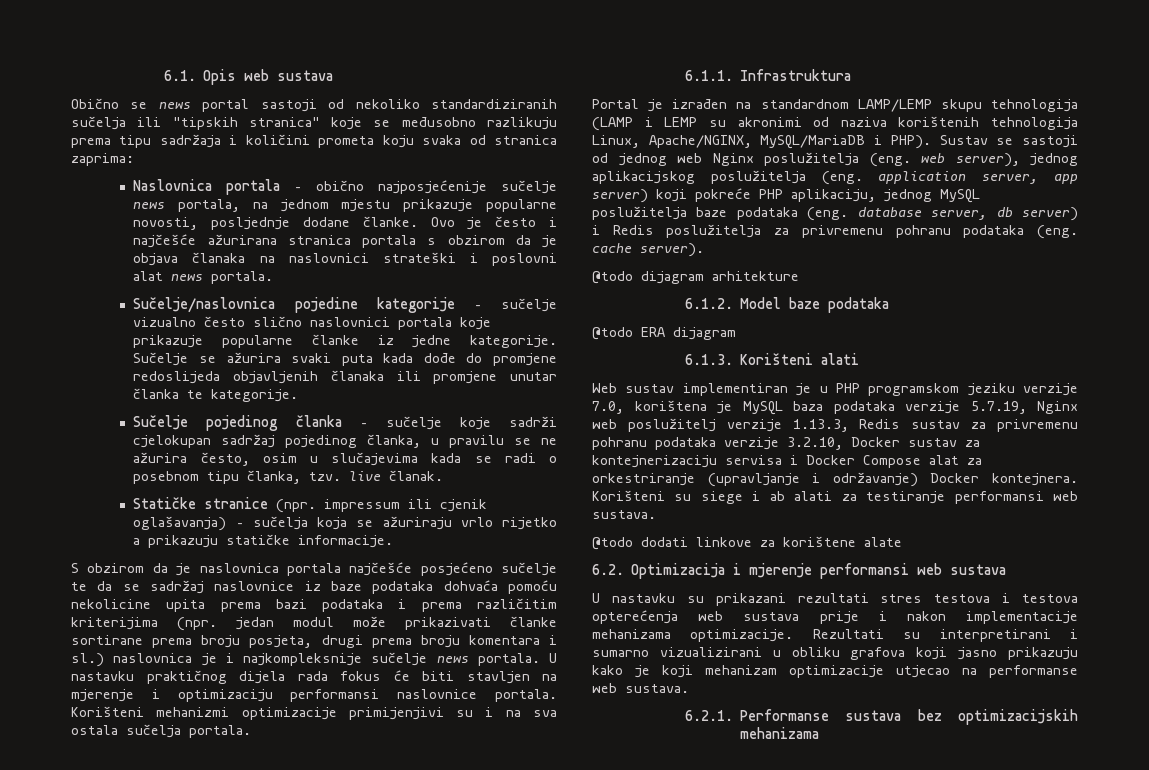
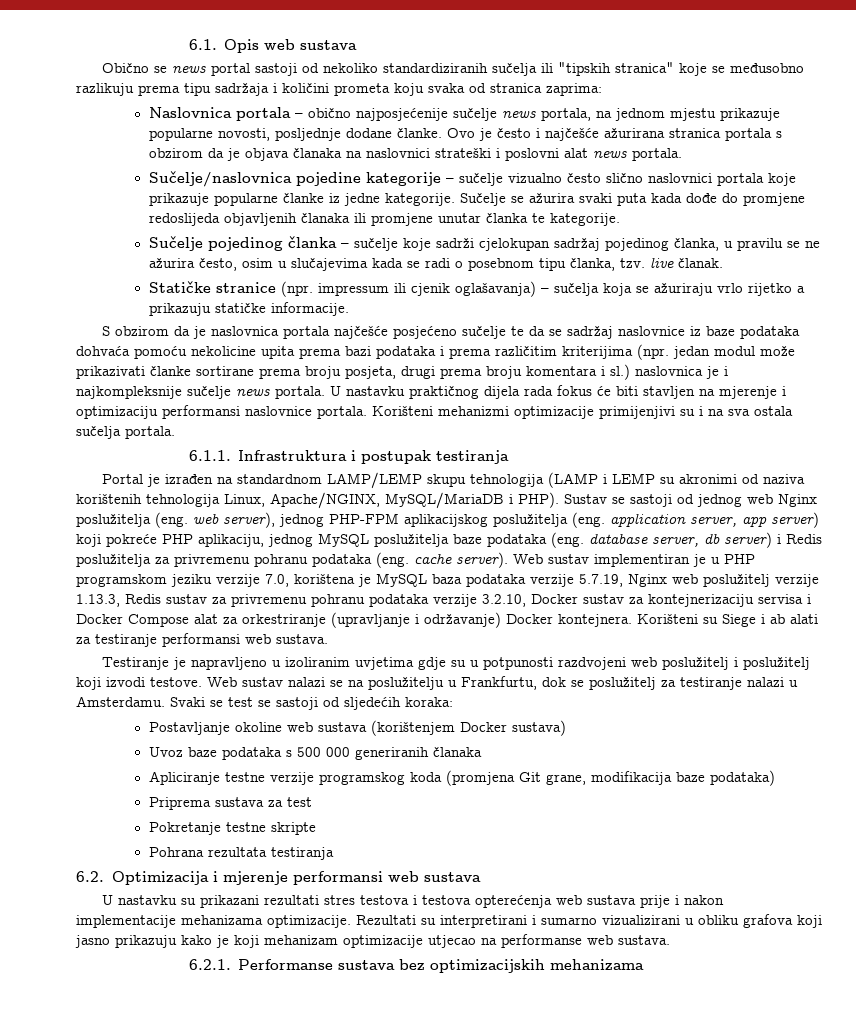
- 6.1.1. Infrastruktura
+ 6.1.1. Infrastruktura i postupak testiranja
- Sustav se sastoji od jednog web Nginx poslužitelja (eng. web server), jednog aplikacijskog poslužitelja (eng. application server, app server) koji pokreće PHP aplikaciju, jednog MySQL poslužitelja baze podataka (eng. database server, db server) i Redis poslužitelja za privremenu pohranu podataka (eng. cache server).
- @todo dijagram arhitekture
- 6.1.2. Model baze podataka
- @todo ERA dijagram
- 6.1.3. Korišteni alati
- Web sustav implementiran je u PHP programskom jeziku verzije 7.0, korištena je MySQL baza podataka verzije 5.7.19, Nginx web poslužitelj verzije 1.13.3, Redis sustav za privremenu pohranu podataka verzije 3.2.10, Docker sustav za kontejnerizaciju servisa i Docker Compose alat za orkestriranje (upravljanje i održavanje) Docker kontejnera.
+ Sustav se sastoji od jednog web Nginx poslužitelja (eng. web server), jednog PHP-FPM aplikacijskog poslužitelja (eng. application server, app server) koji pokreće PHP aplikaciju, jednog MySQL poslužitelja baze podataka (eng. database server, db server) i Redis poslužitelja za privremenu pohranu podataka (eng. cache server). Web sustav implementiran je u PHP programskom jeziku verzije 7.0, korištena je MySQL baza podataka verzije 5.7.19, Nginx web poslužitelj verzije 1.13.3, Redis sustav za privremenu pohranu podataka verzije 3.2.10, Docker sustav za kontejnerizaciju servisa i Docker Compose alat za orkestriranje (upravljanje i održavanje) Docker kontejnera.
- Korišteni su siege i ab alati za testiranje performansi web sustava.
+ Korišteni su Siege i ab alati za testiranje performansi web sustava.
- @todo dodati linkove za korištene alate
+ Testiranje je napravljeno u izoliranim uvjetima gdje su u potpunosti razdvojeni web poslužitelj i poslužitelj koji izvodi testove. Web sustav nalazi se na poslužitelju u Frankfurtu, dok se poslužitelj za testiranje nalazi u Amsterdamu. Svaki se test se sastoji od sljedećih koraka:
+ Postavljanje okoline web sustava (korištenjem Docker sustava)
+ Uvoz baze podataka s 500 000 generiranih članaka
+ Apliciranje testne verzije programskog koda (promjena Git grane, modifikacija baze podataka)
+ Priprema sustava za test
+ Pokretanje testne skripte
+ Pohrana rezultata testiranja

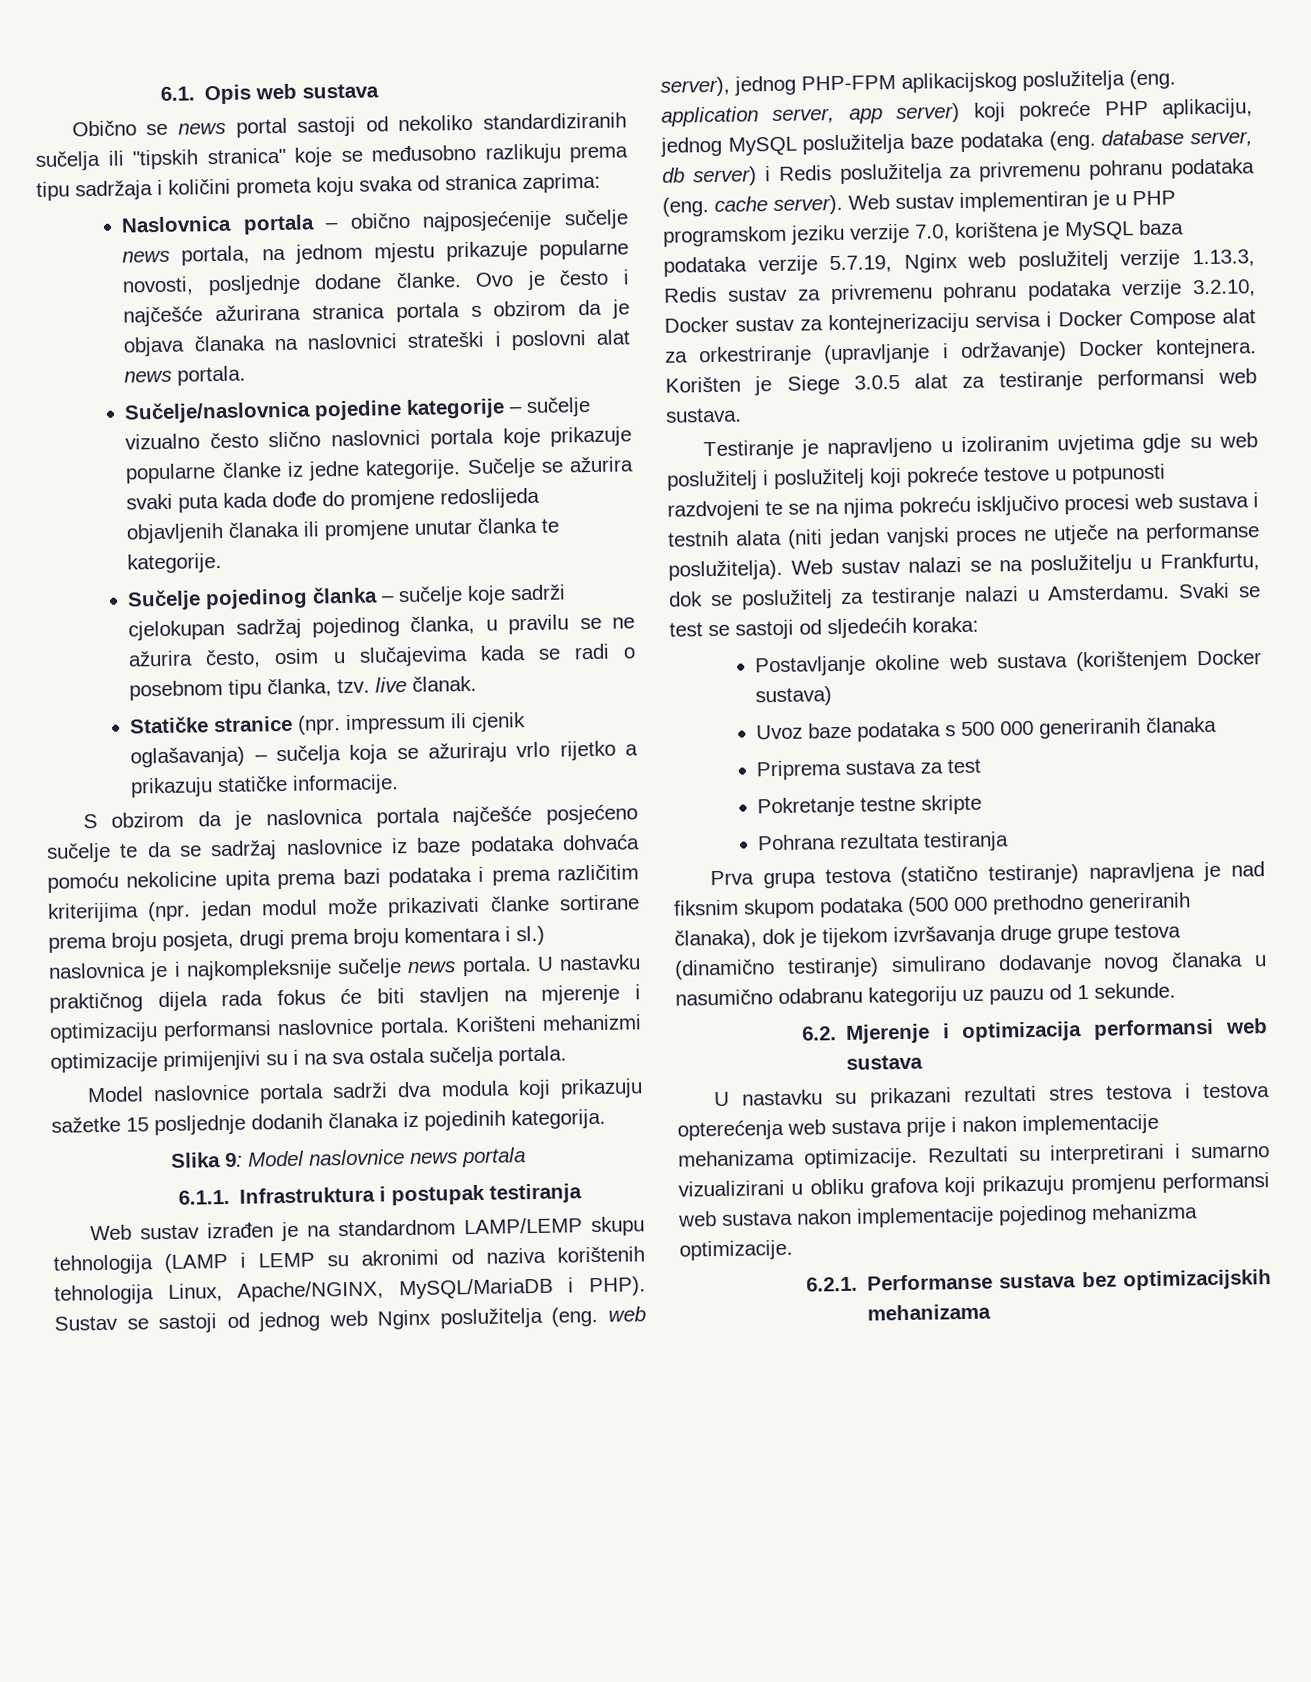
+ Model naslovnice portala sadrži dva modula koji prikazuju sažetke 15 posljednje dodanih članaka iz pojedinih kategorija.
+ Slika 9: Model naslovnice news portala
- Portal je izrađen na standardnom LAMP/LEMP skupu tehnologija (LAMP i LEMP su akronimi od naziva korištenih tehnologija Linux, Apache/NGINX, MySQL/MariaDB i PHP).
+ Web sustav izrađen je na standardnom LAMP/LEMP skupu tehnologija (LAMP i LEMP su akronimi od naziva korištenih tehnologija Linux, Apache/NGINX, MySQL/MariaDB i PHP).
- Korišteni su Siege i ab alati za testiranje performansi web sustava.
+ Korišten je Siege 3.0.5 alat za testiranje performansi web sustava.
- Testiranje je napravljeno u izoliranim uvjetima gdje su u potpunosti razdvojeni web poslužitelj i poslužitelj koji izvodi testove.
+ Testiranje je napravljeno u izoliranim uvjetima gdje su web poslužitelj i poslužitelj koji pokreće testove u potpunosti razdvojeni te se na njima pokreću isključivo procesi web sustava i testnih alata (niti jedan vanjski proces ne utječe na performanse poslužitelja).
- Apliciranje testne verzije programskog koda (promjena Git grane, modifikacija baze podataka)
- 6.2. Optimizacija i mjerenje performansi web sustava
+ Prva grupa testova (statično testiranje) napravljena je nad fiksnim skupom podataka (500 000 prethodno generiranih članaka), dok je tijekom izvršavanja druge grupe testova (dinamično testiranje) simulirano dodavanje novog članaka u nasumično odabranu kategoriju uz pauzu od 1 sekunde.
+ 6.2. Mjerenje i optimizacija performansi web sustava
- Rezultati su interpretirani i sumarno vizualizirani u obliku grafova koji jasno prikazuju kako je koji mehanizam optimizacije utjecao na performanse web sustava.
+ Rezultati su interpretirani i sumarno vizualizirani u obliku grafova koji prikazuju promjenu performansi web sustava nakon implementacije pojedinog mehanizma optimizacije.

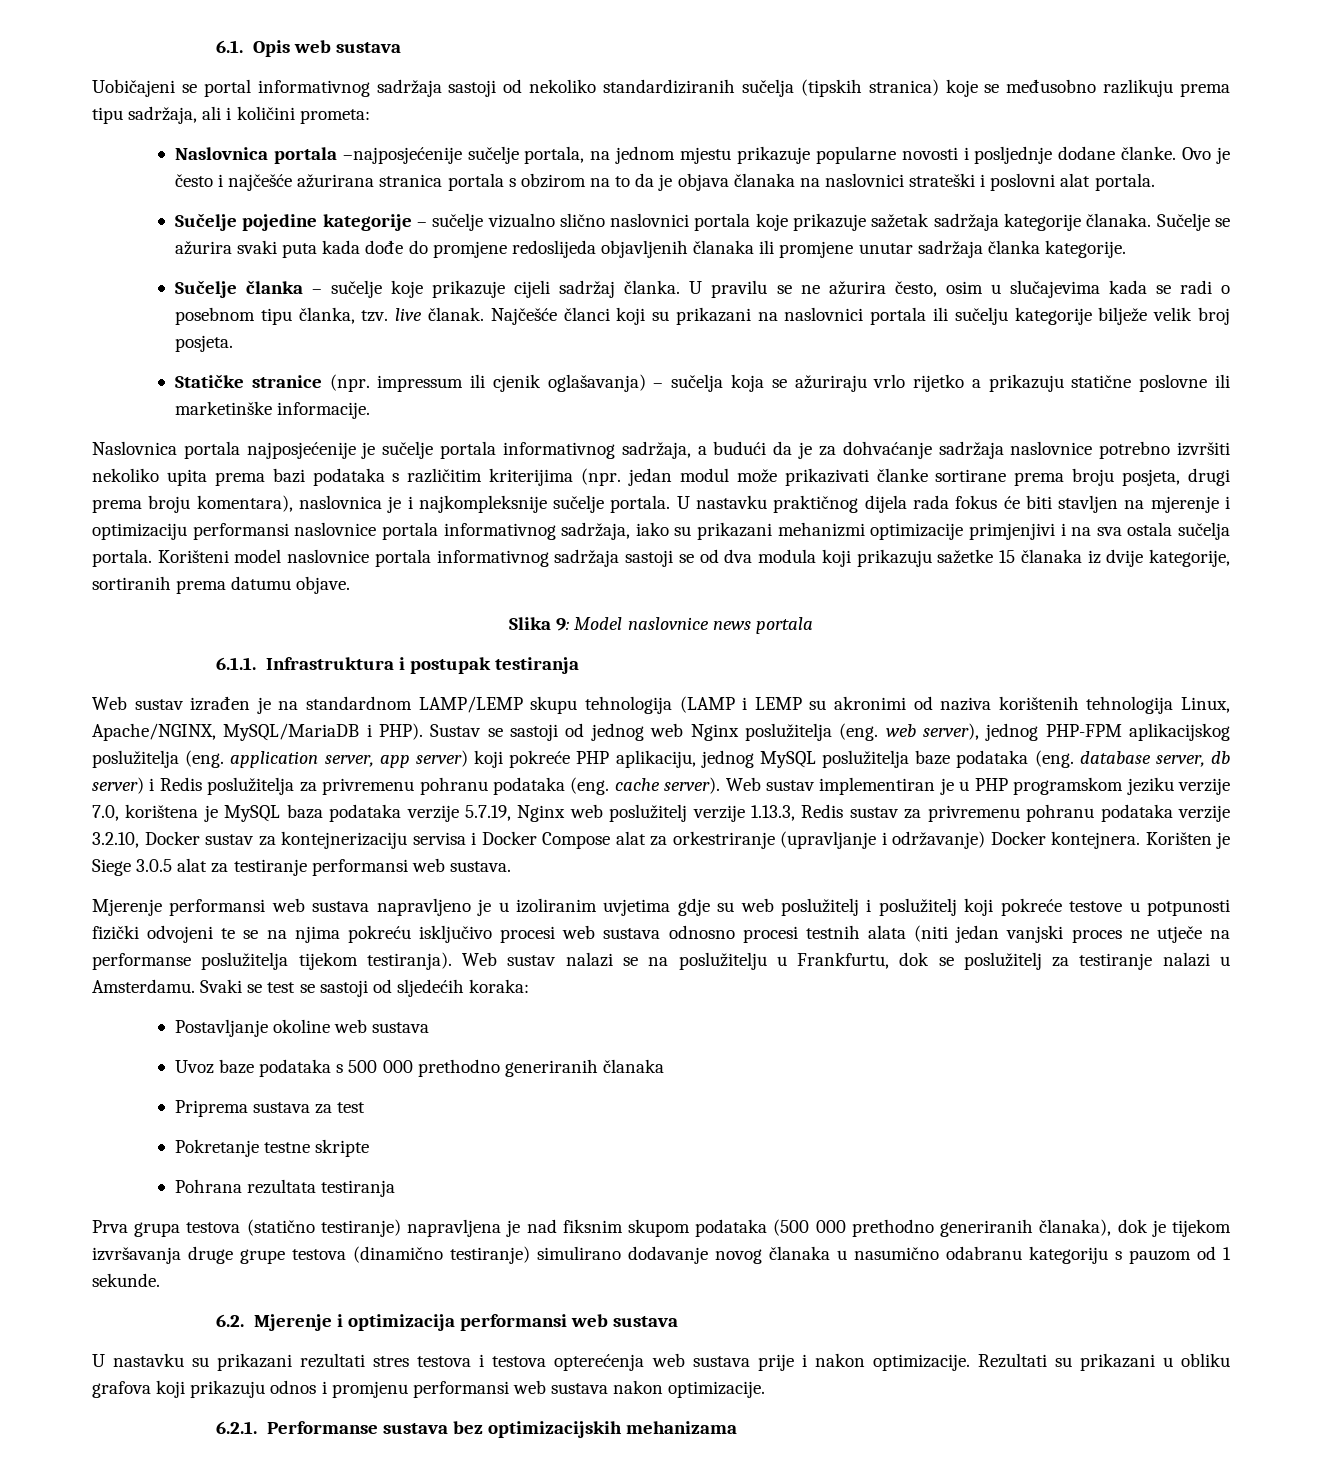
- Obično se news portal sastoji od nekoliko standardiziranih sučelja ili "tipskih stranica" koje se međusobno razlikuju prema tipu sadržaja i količini prometa koju svaka od stranica zaprima:
- Naslovnica portala – obično najposjećenije sučelje news portala, na jednom mjestu prikazuje popularne novosti, posljednje dodane članke.
+ Uobičajeni se portal informativnog sadržaja sastoji od nekoliko standardiziranih sučelja (tipskih stranica) koje se međusobno razlikuju prema tipu sadržaja, ali i količini prometa:
+ Naslovnica portala –najposjećenije sučelje portala, na jednom mjestu prikazuje popularne novosti i posljednje dodane članke.
- Ovo je često i najčešće ažurirana stranica portala s obzirom da je objava članaka na naslovnici strateški i poslovni alat news portala.
- Sučelje/naslovnica pojedine kategorije – sučelje vizualno često slično naslovnici portala koje prikazuje popularne članke iz jedne kategorije.
+ Ovo je često i najčešće ažurirana stranica portala s obzirom na to da je objava članaka na naslovnici strateški i poslovni alat portala.
+ Sučelje pojedine kategorije – sučelje vizualno slično naslovnici portala koje prikazuje sažetak sadržaja kategorije članaka.
- Sučelje se ažurira svaki puta kada dođe do promjene redoslijeda objavljenih članaka ili promjene unutar članka te kategorije.
+ Sučelje se ažurira svaki puta kada dođe do promjene redoslijeda objavljenih članaka ili promjene unutar sadržaja članka kategorije.
- Sučelje pojedinog članka – sučelje koje sadrži cjelokupan sadržaj pojedinog članka, u pravilu se ne ažurira često, osim u slučajevima kada se radi o posebnom tipu članka, tzv. live članak.
+ Sučelje članka – sučelje koje prikazuje cijeli sadržaj članka. U pravilu se ne ažurira često, osim u slučajevima kada se radi o posebnom tipu članka, tzv. live članak. Najčešće članci koji su prikazani na naslovnici portala ili sučelju kategorije bilježe velik broj posjeta.
- Statičke stranice (npr. impressum ili cjenik oglašavanja) – sučelja koja se ažuriraju vrlo rijetko a prikazuju statičke informacije.
- S obzirom da je naslovnica portala najčešće posjećeno sučelje te da se sadržaj naslovnice iz baze podataka dohvaća pomoću nekolicine upita prema bazi podataka i prema različitim kriterijima (npr. jedan modul može prikazivati članke sortirane prema broju posjeta, drugi prema broju komentara i sl.) naslovnica je i najkompleksnije sučelje news portala.
+ Statičke stranice (npr. impressum ili cjenik oglašavanja) – sučelja koja se ažuriraju vrlo rijetko a prikazuju statične poslovne ili marketinške informacije.
+ Naslovnica portala najposjećenije je sučelje portala informativnog sadržaja, a budući da je za dohvaćanje sadržaja naslovnice potrebno izvršiti nekoliko upita prema bazi podataka s različitim kriterijima (npr. jedan modul može prikazivati članke sortirane prema broju posjeta, drugi prema broju komentara), naslovnica je i najkompleksnije sučelje portala.
- U nastavku praktičnog dijela rada fokus će biti stavljen na mjerenje i optimizaciju performansi naslovnice portala. Korišteni mehanizmi optimizacije primijenjivi su i na sva ostala sučelja portala.
- Model naslovnice portala sadrži dva modula koji prikazuju sažetke 15 posljednje dodanih članaka iz pojedinih kategorija.
+ U nastavku praktičnog dijela rada fokus će biti stavljen na mjerenje i optimizaciju performansi naslovnice portala informativnog sadržaja, iako su prikazani mehanizmi optimizacije primjenjivi i na sva ostala sučelja portala. Korišteni model naslovnice portala informativnog sadržaja sastoji se od dva modula koji prikazuju sažetke 15 članaka iz dvije kategorije, sortiranih prema datumu objave.
- Testiranje je napravljeno u izoliranim uvjetima gdje su web poslužitelj i poslužitelj koji pokreće testove u potpunosti razdvojeni te se na njima pokreću isključivo procesi web sustava i testnih alata (niti jedan vanjski proces ne utječe na performanse poslužitelja).
+ Mjerenje performansi web sustava napravljeno je u izoliranim uvjetima gdje su web poslužitelj i poslužitelj koji pokreće testove u potpunosti fizički odvojeni te se na njima pokreću isključivo procesi web sustava odnosno procesi testnih alata (niti jedan vanjski proces ne utječe na performanse poslužitelja tijekom testiranja).
- Postavljanje okoline web sustava (korištenjem Docker sustava)
+ Postavljanje okoline web sustava
- Uvoz baze podataka s 500 000 generiranih članaka
+ Uvoz baze podataka s 500 000 prethodno generiranih članaka
- Prva grupa testova (statično testiranje) napravljena je nad fiksnim skupom podataka (500 000 prethodno generiranih članaka), dok je tijekom izvršavanja druge grupe testova (dinamično testiranje) simulirano dodavanje novog članaka u nasumično odabranu kategoriju uz pauzu od 1 sekunde.
+ Prva grupa testova (statično testiranje) napravljena je nad fiksnim skupom podataka (500 000 prethodno generiranih članaka), dok je tijekom izvršavanja druge grupe testova (dinamično testiranje) simulirano dodavanje novog članaka u nasumično odabranu kategoriju s pauzom od 1 sekunde.
- U nastavku su prikazani rezultati stres testova i testova opterećenja web sustava prije i nakon implementacije mehanizama optimizacije.
+ U nastavku su prikazani rezultati stres testova i testova opterećenja web sustava prije i nakon optimizacije.
- Rezultati su interpretirani i sumarno vizualizirani u obliku grafova koji prikazuju promjenu performansi web sustava nakon implementacije pojedinog mehanizma optimizacije.
+ Rezultati su prikazani u obliku grafova koji prikazuju odnos i promjenu performansi web sustava nakon optimizacije.

